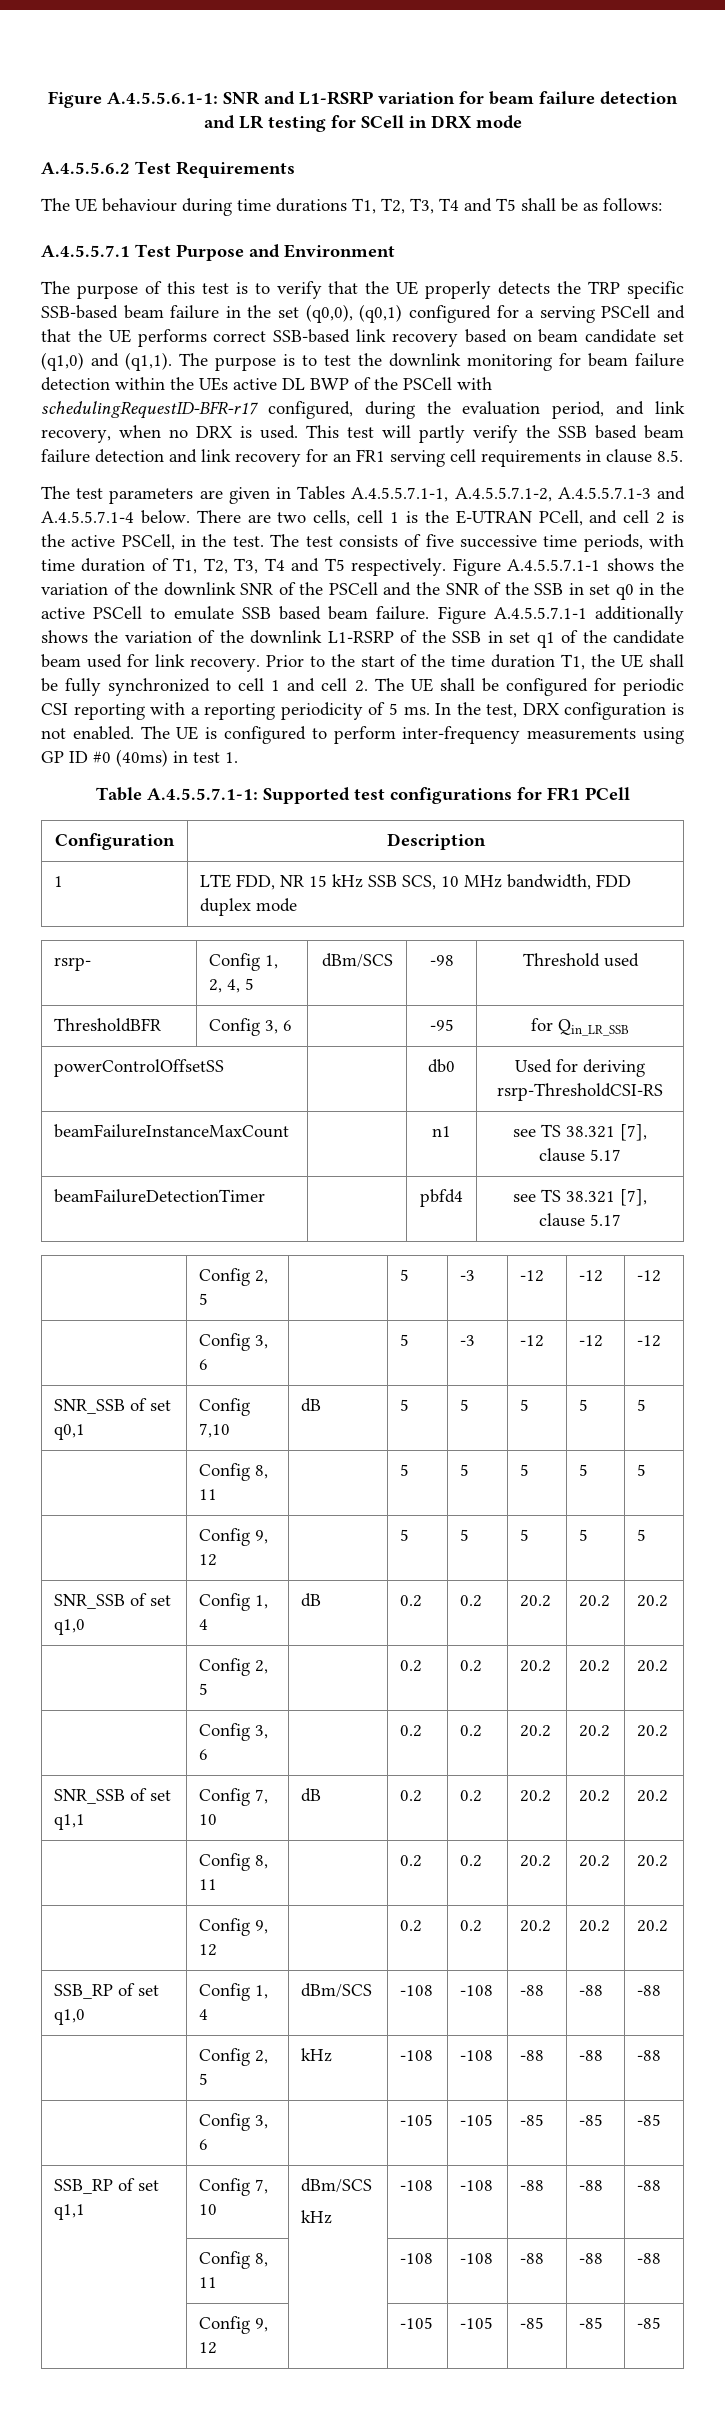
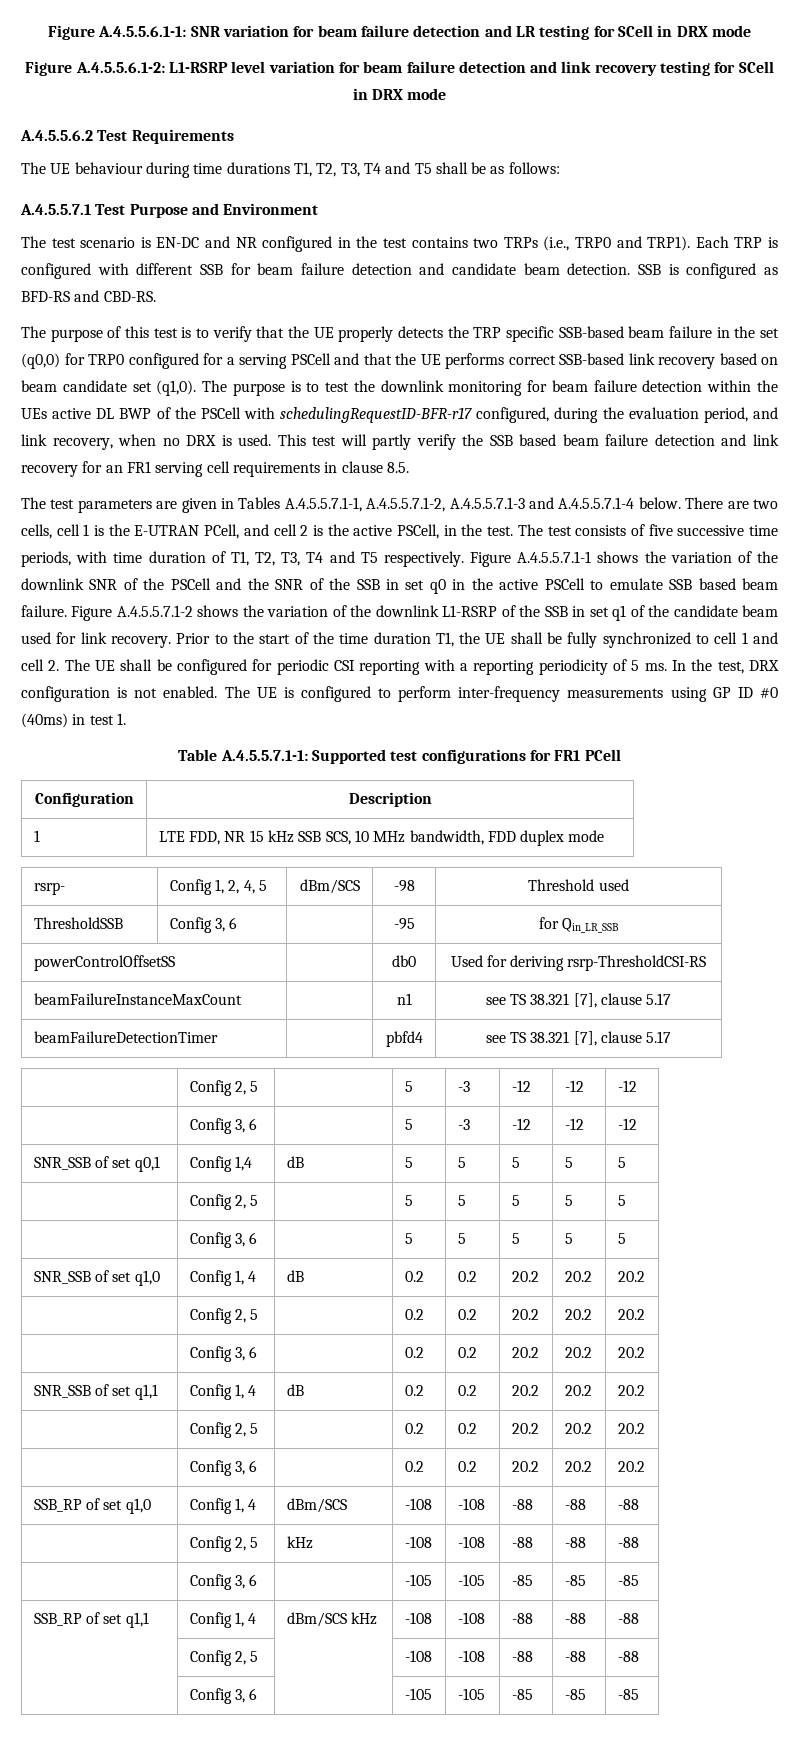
- Figure A.4.5.5.6.1-1: SNR and L1-RSRP variation for beam failure detection and LR testing for SCell in DRX mode
+ Figure A.4.5.5.6.1-1: SNR variation for beam failure detection and LR testing for SCell in DRX mode
+ Figure A.4.5.5.6.1-2: L1-RSRP level variation for beam failure detection and link recovery testing for SCell in DRX mode
+ The test scenario is EN-DC and NR configured in the test contains two TRPs (i.e., TRP0 and TRP1). Each TRP is configured with different SSB for beam failure detection and candidate beam detection. SSB is configured as BFD-RS and CBD-RS.
- The purpose of this test is to verify that the UE properly detects the TRP specific SSB-based beam failure in the set (q0,0), (q0,1) configured for a serving PSCell and that the UE performs correct SSB-based link recovery based on beam candidate set (q1,0) and (q1,1).
+ The purpose of this test is to verify that the UE properly detects the TRP specific SSB-based beam failure in the set (q0,0) for TRP0 configured for a serving PSCell and that the UE performs correct SSB-based link recovery based on beam candidate set (q1,0).
- Figure A.4.5.5.7.1-1 additionally shows the variation of the downlink L1-RSRP of the SSB in set q1 of the candidate beam used for link recovery.
+ Figure A.4.5.5.7.1-2 shows the variation of the downlink L1-RSRP of the SSB in set q1 of the candidate beam used for link recovery.
- ThresholdBFR | Config 3, 6 | | -95 | for Qin_LR_SSB
+ ThresholdSSB | Config 3, 6 | | -95 | for Qin_LR_SSB
- SNR_SSB of set q0,1 | Config 7,10 | dB | 5 | 5 | 5 | 5 | 5
+ SNR_SSB of set q0,1 | Config 1,4 | dB | 5 | 5 | 5 | 5 | 5
- | Config 8, 11 | | 5 | 5 | 5 | 5 | 5
- | Config 9, 12 | | 5 | 5 | 5 | 5 | 5
+ | Config 2, 5 | | 5 | 5 | 5 | 5 | 5
+ | Config 3, 6 | | 5 | 5 | 5 | 5 | 5
- SNR_SSB of set q1,1 | Config 7, 10 | dB | 0.2 | 0.2 | 20.2 | 20.2 | 20.2
- | Config 8, 11 | | 0.2 | 0.2 | 20.2 | 20.2 | 20.2
- | Config 9, 12 | | 0.2 | 0.2 | 20.2 | 20.2 | 20.2
+ SNR_SSB of set q1,1 | Config 1, 4 | dB | 0.2 | 0.2 | 20.2 | 20.2 | 20.2
+ | Config 2, 5 | | 0.2 | 0.2 | 20.2 | 20.2 | 20.2
+ | Config 3, 6 | | 0.2 | 0.2 | 20.2 | 20.2 | 20.2
- SSB_RP of set q1,1 | Config 7, 10 | dBm/SCS
- kHz | -108 | -108 | -88 | -88 | -88
- | Config 8, 11 | | -108 | -108 | -88 | -88 | -88
- | Config 9, 12 | | -105 | -105 | -85 | -85 | -85
+ SSB_RP of set q1,1 | Config 1, 4 | dBm/SCS kHz | -108 | -108 | -88 | -88 | -88
+ | Config 2, 5 | | -108 | -108 | -88 | -88 | -88
+ | Config 3, 6 | | -105 | -105 | -85 | -85 | -85

